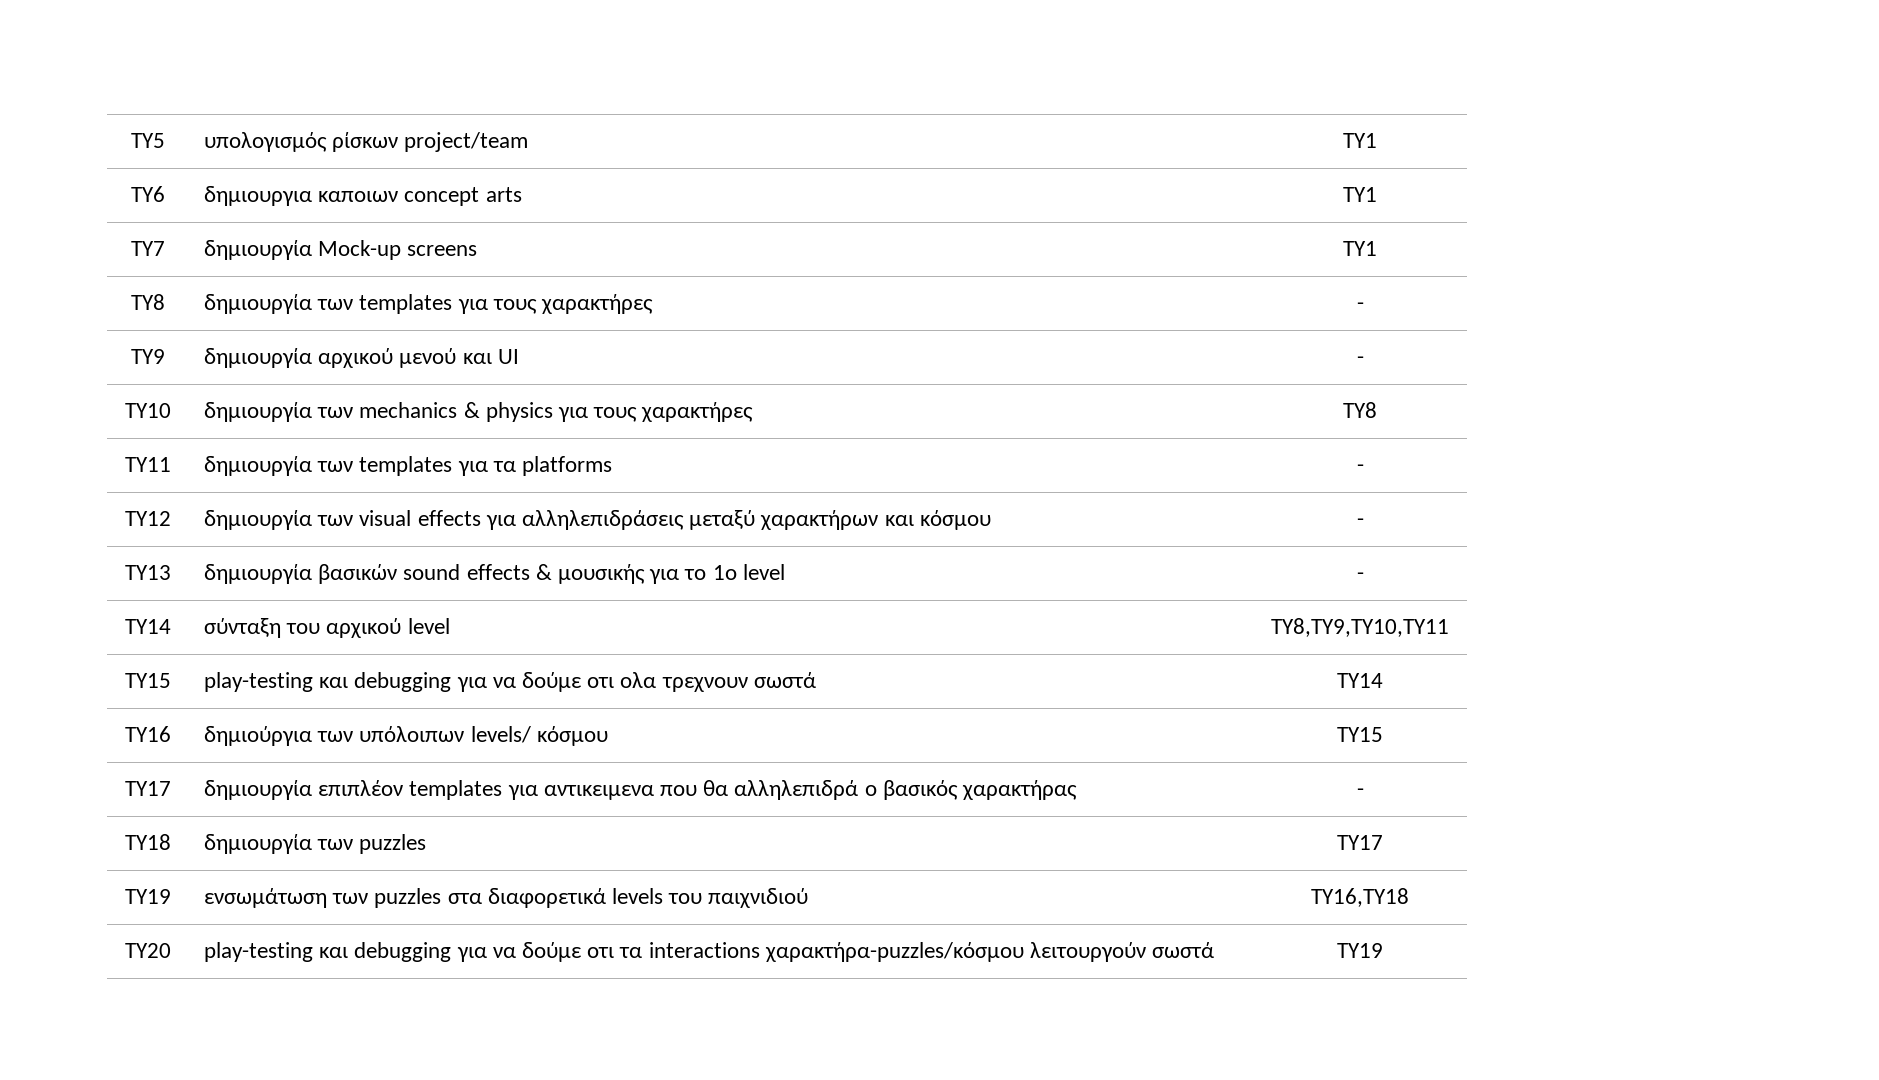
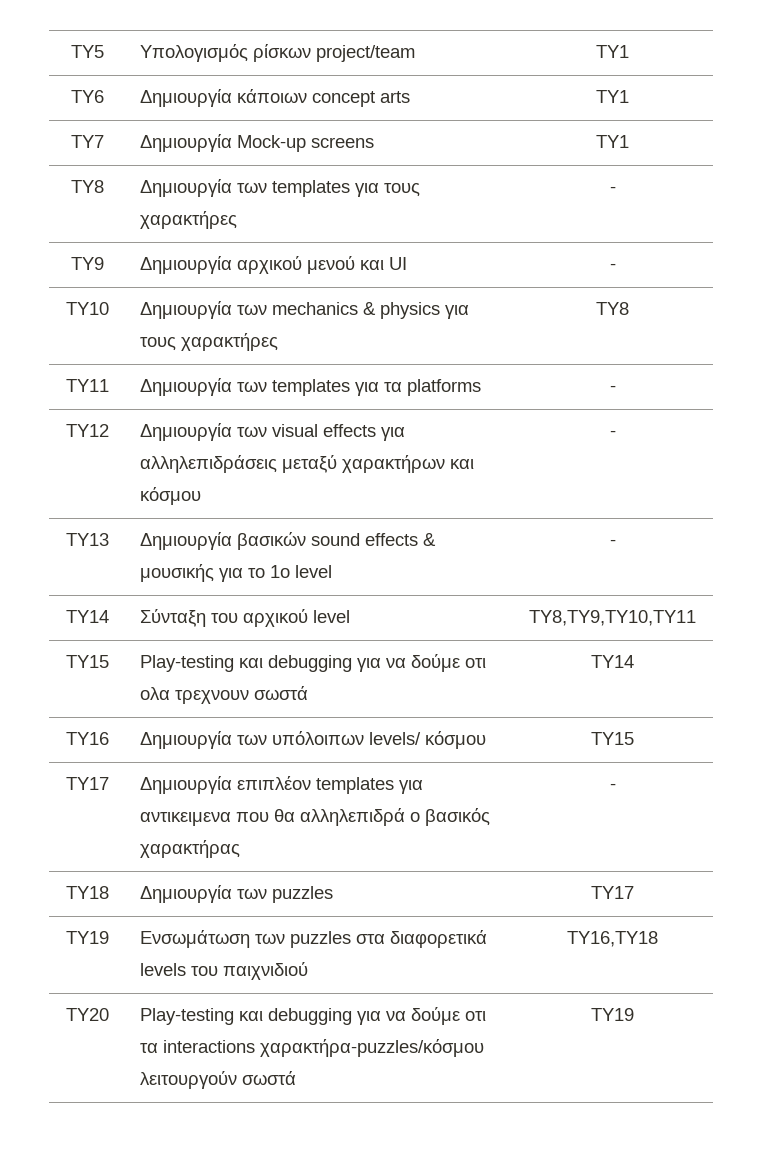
- ΤΥ5 | υπολογισμός ρίσκων project/team | ΤΥ1
+ ΤΥ5 | Υπολογισμός ρίσκων project/team | ΤΥ1
- ΤΥ6 | δημιουργια καποιων concept arts | ΤΥ1
+ ΤΥ6 | Δημιουργία κάποιων concept arts | ΤΥ1
- ΤΥ7 | δημιουργία Mock-up screens | ΤΥ1
+ ΤΥ7 | Δημιουργία Mock-up screens | ΤΥ1
- ΤΥ8 | δημιουργία των templates για τους χαρακτήρες | -
+ ΤΥ8 | Δημιουργία των templates για τους χαρακτήρες | -
- ΤΥ9 | δημιουργία αρχικού μενού και UI | -
+ ΤΥ9 | Δημιουργία αρχικού μενού και UI | -
- ΤΥ10 | δημιουργία των mechanics & physics για τους χαρακτήρες | ΤΥ8
+ ΤΥ10 | Δημιουργία των mechanics & physics για τους χαρακτήρες | ΤΥ8
- ΤΥ11 | δημιουργία των templates για τα platforms | -
+ ΤΥ11 | Δημιουργία των templates για τα platforms | -
- ΤΥ12 | δημιουργία των visual effects για αλληλεπιδράσεις μεταξύ χαρακτήρων και κόσμου | -
+ ΤΥ12 | Δημιουργία των visual effects για αλληλεπιδράσεις μεταξύ χαρακτήρων και κόσμου | -
- ΤΥ13 | δημιουργία βασικών sound effects & μουσικής για το 1ο level | -
+ ΤΥ13 | Δημιουργία βασικών sound effects & μουσικής για το 1ο level | -
- ΤΥ14 | σύνταξη του αρχικού level | ΤΥ8,ΤΥ9,TY10,TY11
+ ΤΥ14 | Σύνταξη του αρχικού level | ΤΥ8,ΤΥ9,TY10,TY11
- ΤΥ15 | play-testing και debugging για να δούμε οτι ολα τρεχνουν σωστά | ΤΥ14
+ ΤΥ15 | Play-testing και debugging για να δούμε οτι ολα τρεχνουν σωστά | ΤΥ14
- ΤΥ16 | δημιούργια των υπόλοιπων levels/ κόσμου | TΥ15
+ ΤΥ16 | Δημιουργία των υπόλοιπων levels/ κόσμου | TΥ15
- ΤΥ17 | δημιουργία επιπλέον templates για αντικειμενα που θα αλληλεπιδρά ο βασικός χαρακτήρας | -
+ ΤΥ17 | Δημιουργία επιπλέον templates για αντικειμενα που θα αλληλεπιδρά ο βασικός χαρακτήρας | -
- ΤΥ18 | δημιουργία των puzzles | ΤΥ17
+ ΤΥ18 | Δημιουργία των puzzles | ΤΥ17
- ΤΥ19 | ενσωμάτωση των puzzles στα διαφορετικά levels του παιχνιδιού | TY16,ΤΥ18
+ ΤΥ19 | Ενσωμάτωση των puzzles στα διαφορετικά levels του παιχνιδιού | TY16,ΤΥ18
- ΤΥ20 | play-testing και debugging για να δούμε οτι τα interactions χαρακτήρα-puzzles/κόσμου λειτουργούν σωστά | ΤΥ19
+ ΤΥ20 | Play-testing και debugging για να δούμε οτι τα interactions χαρακτήρα-puzzles/κόσμου λειτουργούν σωστά | ΤΥ19

